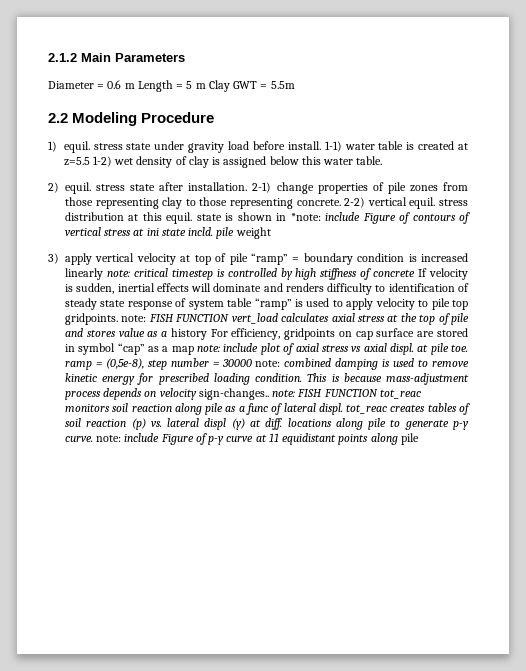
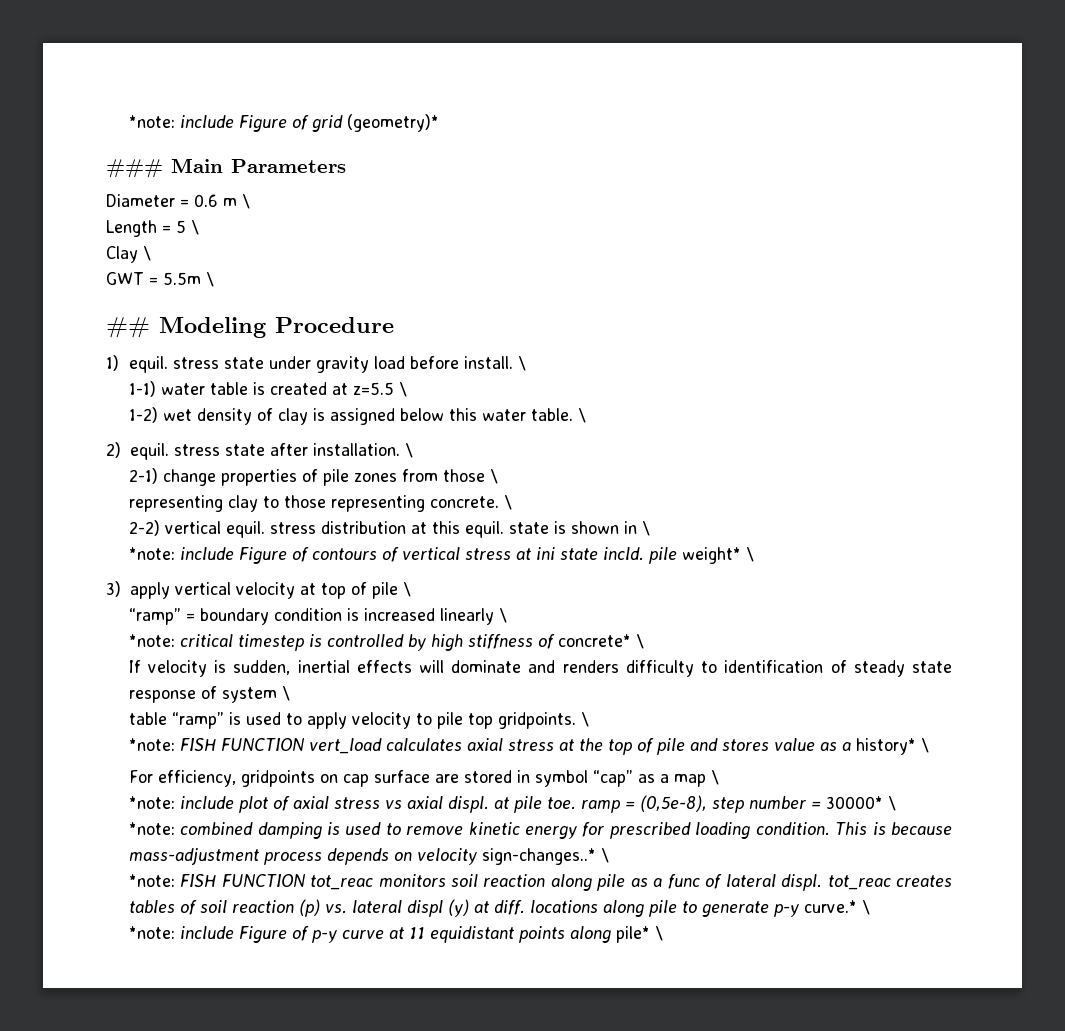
- 2.1.2 Main Parameters
+ *note: include Figure of grid (geometry)*
+ ### Main Parameters
- Diameter = 0.6 m Length = 5 m Clay GWT = 5.5m
- 2.2 Modeling Procedure
+ Diameter = 0.6 m \
+ Length = 5 \
+ Clay \
+ GWT = 5.5m \
+ ## Modeling Procedure
- 1) equil. stress state under gravity load before install. 1-1) water table is created at z=5.5 1-2) wet density of clay is assigned below this water table.
+ 1) equil. stress state under gravity load before install. \
+ 1-1) water table is created at z=5.5 \
+ 1-2) wet density of clay is assigned below this water table. \
- 2) equil. stress state after installation. 2-1) change properties of pile zones from those representing clay to those representing concrete. 2-2) vertical equil. stress distribution at this equil. state is shown in *note: include Figure of contours of vertical stress at ini state incld. pile weight
+ 2) equil. stress state after installation. \
+ 2-1) change properties of pile zones from those \
+ representing clay to those representing concrete. \
+ 2-2) vertical equil. stress distribution at this equil. state is shown in \
+ *note: include Figure of contours of vertical stress at ini state incld. pile weight* \
- 3) apply vertical velocity at top of pile “ramp” = boundary condition is increased linearly note:
+ 3) apply vertical velocity at top of pile \
+ “ramp” = boundary condition is increased linearly \
+ *note:
- critical timestep is controlled by high stiffness of concrete If velocity is sudden, inertial effects will dominate and renders difficulty to identification of steady state response of system table “ramp” is used to apply velocity to pile top gridpoints. note:
+ critical timestep is controlled by high stiffness of concrete* \
+ If velocity is sudden, inertial effects will dominate and renders difficulty to identification of steady state response of system \
+ table “ramp” is used to apply velocity to pile top gridpoints. \
+ *note:
- FISH FUNCTION vert_load calculates axial stress at the top of pile and stores value as a history For efficiency, gridpoints on cap surface are stored in symbol “cap” as a map note:
+ FISH FUNCTION vert_load calculates axial stress at the top of pile and stores value as a history* \
+ For efficiency, gridpoints on cap surface are stored in symbol “cap” as a map \
+ *note:
- include plot of axial stress vs axial displ. at pile toe. ramp = (0,5e-8), step number = 30000 note:
+ include plot of axial stress vs axial displ. at pile toe. ramp = (0,5e-8), step number = 30000* \
+ *note:
- This is because mass-adjustment process depends on velocity sign-changes.. note: FISH FUNCTION tot_reac monitors soil reaction along pile as a func of lateral displ. tot_reac creates tables of soil reaction (p) vs. lateral displ (y) at diff. locations along pile to generate p-y curve. note: include Figure of p-y curve at 11 equidistant points along pile
+ This is because mass-adjustment process depends on velocity sign-changes..* \
+ *note: FISH FUNCTION tot_reac monitors soil reaction along pile as a func of lateral displ. tot_reac creates tables of soil reaction (p) vs. lateral displ (y) at diff. locations along pile to generate p-y curve.* \
+ *note: include Figure of p-y curve at 11 equidistant points along pile* \

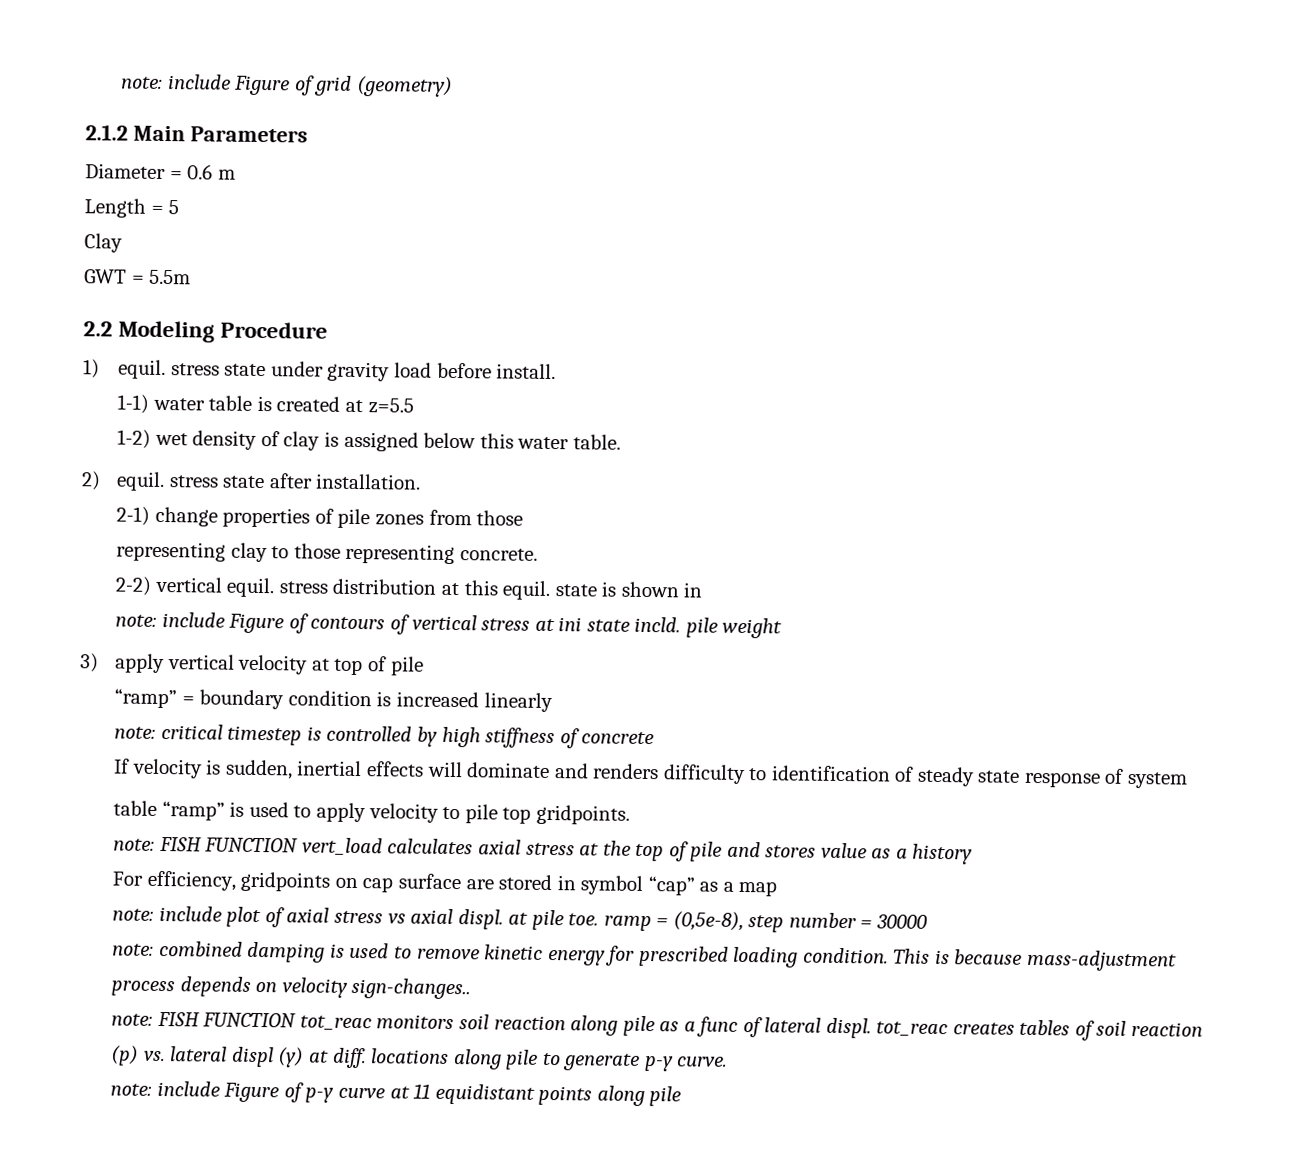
- *note: include Figure of grid (geometry)*
- ### Main Parameters
+ note: include Figure of grid (geometry)
+ 2.1.2 Main Parameters
- Diameter = 0.6 m \
+ Diameter = 0.6 m
- Length = 5 \
+ Length = 5
- Clay \
+ Clay
- GWT = 5.5m \
- ## Modeling Procedure
+ GWT = 5.5m
+ 2.2 Modeling Procedure
- 1) equil. stress state under gravity load before install. \
+ 1) equil. stress state under gravity load before install.
- 1-1) water table is created at z=5.5 \
+ 1-1) water table is created at z=5.5
- 1-2) wet density of clay is assigned below this water table. \
+ 1-2) wet density of clay is assigned below this water table.
- 2) equil. stress state after installation. \
+ 2) equil. stress state after installation.
- 2-1) change properties of pile zones from those \
+ 2-1) change properties of pile zones from those
- representing clay to those representing concrete. \
+ representing clay to those representing concrete.
- 2-2) vertical equil. stress distribution at this equil. state is shown in \
- *note: include Figure of contours of vertical stress at ini state incld. pile weight* \
+ 2-2) vertical equil. stress distribution at this equil. state is shown in
+ note: include Figure of contours of vertical stress at ini state incld. pile weight
- 3) apply vertical velocity at top of pile \
+ 3) apply vertical velocity at top of pile
- “ramp” = boundary condition is increased linearly \
- *note: critical timestep is controlled by high stiffness of concrete* \
+ “ramp” = boundary condition is increased linearly
+ note: critical timestep is controlled by high stiffness of concrete
- If velocity is sudden, inertial effects will dominate and renders difficulty to identification of steady state response of system \
+ If velocity is sudden, inertial effects will dominate and renders difficulty to identification of steady state response of system
- table “ramp” is used to apply velocity to pile top gridpoints. \
- *note: FISH FUNCTION vert_load calculates axial stress at the top of pile and stores value as a history* \
+ table “ramp” is used to apply velocity to pile top gridpoints.
+ note: FISH FUNCTION vert_load calculates axial stress at the top of pile and stores value as a history
- For efficiency, gridpoints on cap surface are stored in symbol “cap” as a map \
- *note: include plot of axial stress vs axial displ. at pile toe. ramp = (0,5e-8), step number = 30000* \
- *note: combined damping is used to remove kinetic energy for prescribed loading condition.
+ For efficiency, gridpoints on cap surface are stored in symbol “cap” as a map
+ note: include plot of axial stress vs axial displ. at pile toe. ramp = (0,5e-8), step number = 30000
+ note: combined damping is used to remove kinetic energy for prescribed loading condition.
- This is because mass-adjustment process depends on velocity sign-changes..* \
- *note: FISH FUNCTION tot_reac monitors soil reaction along pile as a func of lateral displ. tot_reac creates tables of soil reaction (p) vs. lateral displ (y) at diff. locations along pile to generate p-y curve.* \
- *note: include Figure of p-y curve at 11 equidistant points along pile* \
+ This is because mass-adjustment process depends on velocity sign-changes..
+ note: FISH FUNCTION tot_reac monitors soil reaction along pile as a func of lateral displ. tot_reac creates tables of soil reaction (p) vs. lateral displ (y) at diff. locations along pile to generate p-y curve.
+ note: include Figure of p-y curve at 11 equidistant points along pile

